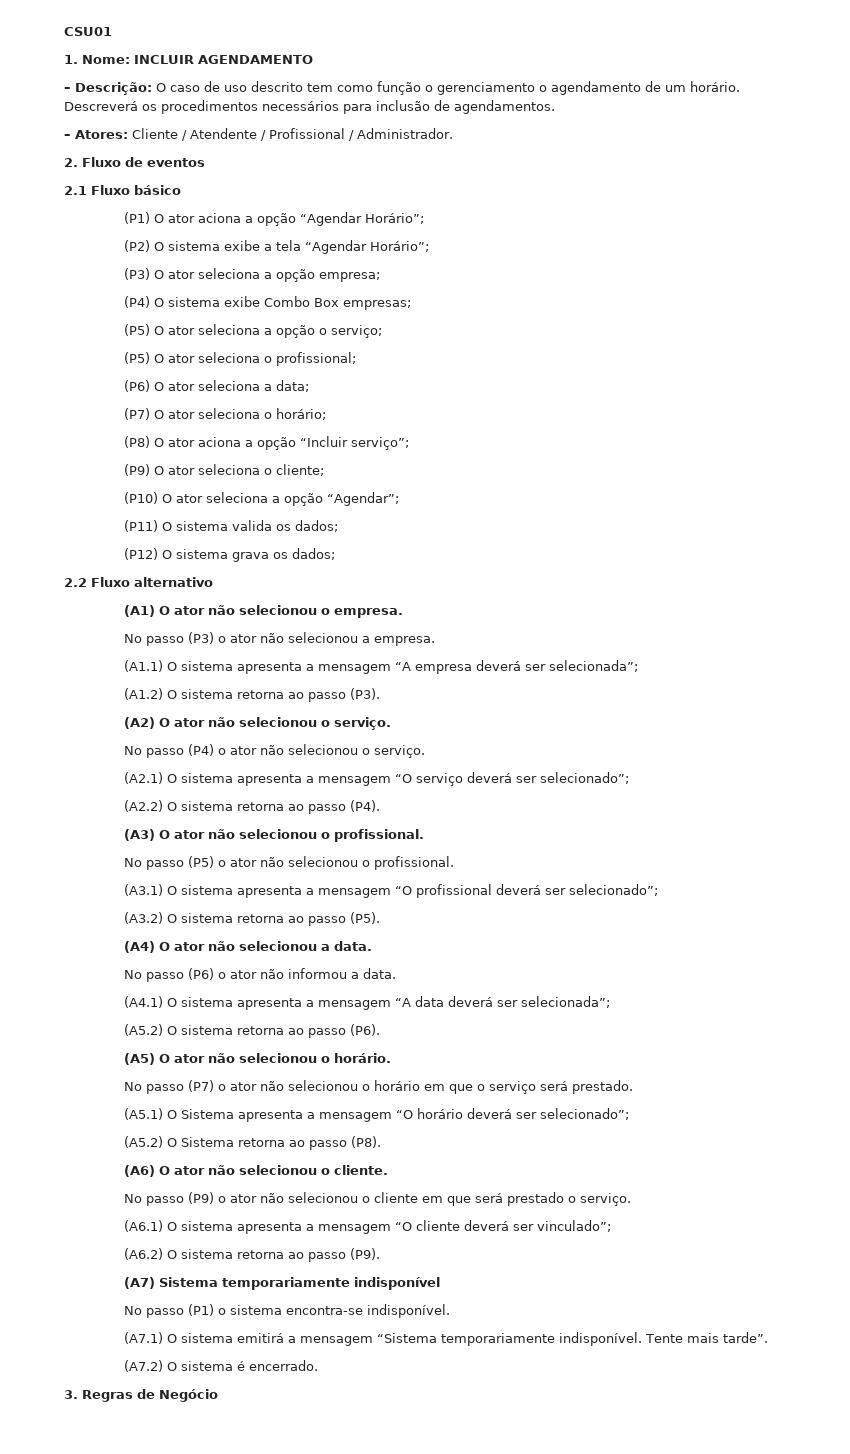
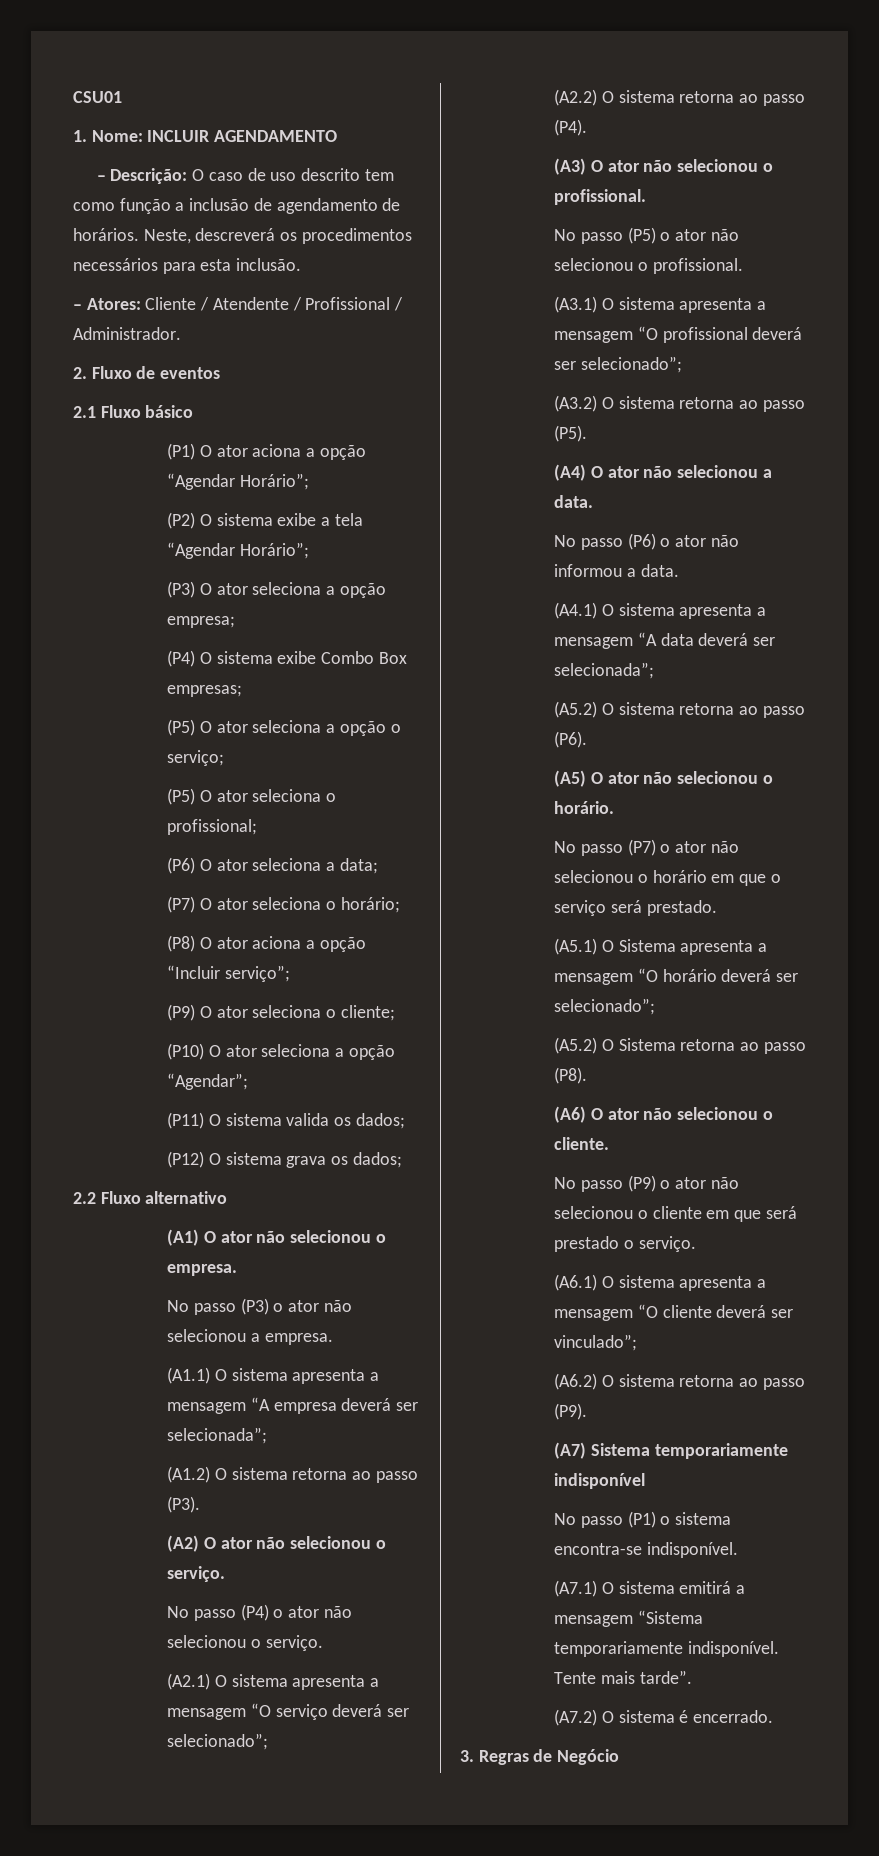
- – Descrição: O caso de uso descrito tem como função o gerenciamento o agendamento de um horário. Descreverá os procedimentos necessários para inclusão de agendamentos.
+ – Descrição: O caso de uso descrito tem como função a inclusão de agendamento de horários. Neste, descreverá os procedimentos necessários para esta inclusão.

